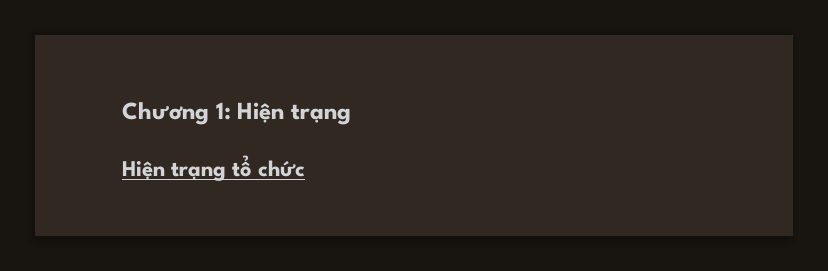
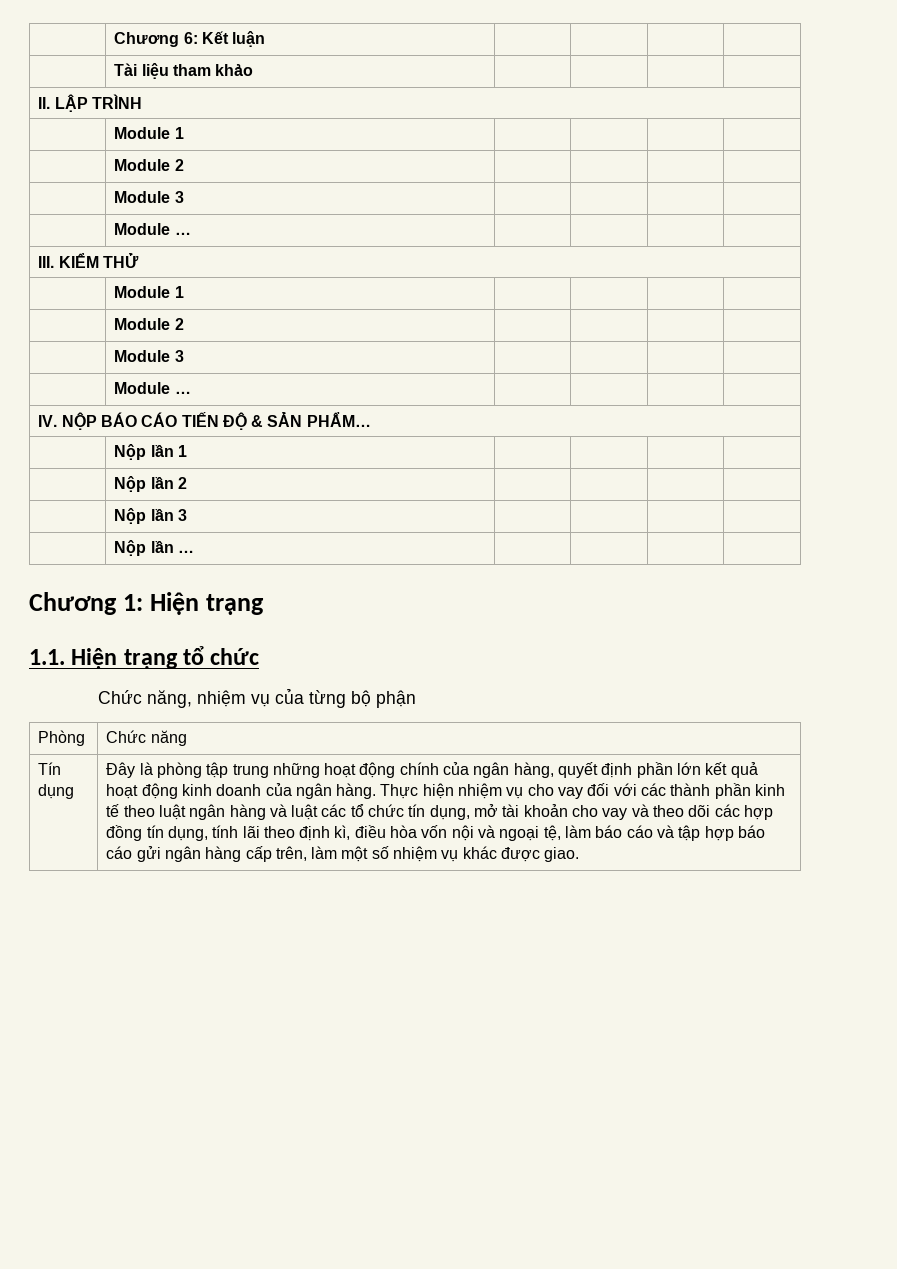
+ | Chương 6: Kết luận | | | |
+ | Tài liệu tham khảo | | | |
+ II. LẬP TRÌNH
+ | Module 1 | | | |
+ | Module 2 | | | |
+ | Module 3 | | | |
+ | Module … | | | |
+ III. KIỂM THỬ
+ | Module 1 | | | |
+ | Module 2 | | | |
+ | Module 3 | | | |
+ | Module … | | | |
+ IV. NỘP BÁO CÁO TIẾN ĐỘ & SẢN PHẨM…
+ | Nộp lần 1 | | | |
+ | Nộp lần 2 | | | |
+ | Nộp lần 3 | | | |
+ | Nộp lần … | | | |
- Hiện trạng tổ chức
+ 1.1. Hiện trạng tổ chức
+ Chức năng, nhiệm vụ của từng bộ phận
+ Phòng | Chức năng
+ Tín dụng | Đây là phòng tập trung những hoạt động chính của ngân hàng, quyết định phần lớn kết quả hoạt động kinh doanh của ngân hàng. Thực hiện nhiệm vụ cho vay đối với các thành phần kinh tế theo luật ngân hàng và luật các tổ chức tín dụng, mở tài khoản cho vay và theo dõi các hợp đồng tín dụng, tính lãi theo định kì, điều hòa vốn nội và ngoại tệ, làm báo cáo và tập hợp báo cáo gửi ngân hàng cấp trên, làm một số nhiệm vụ khác được giao.

